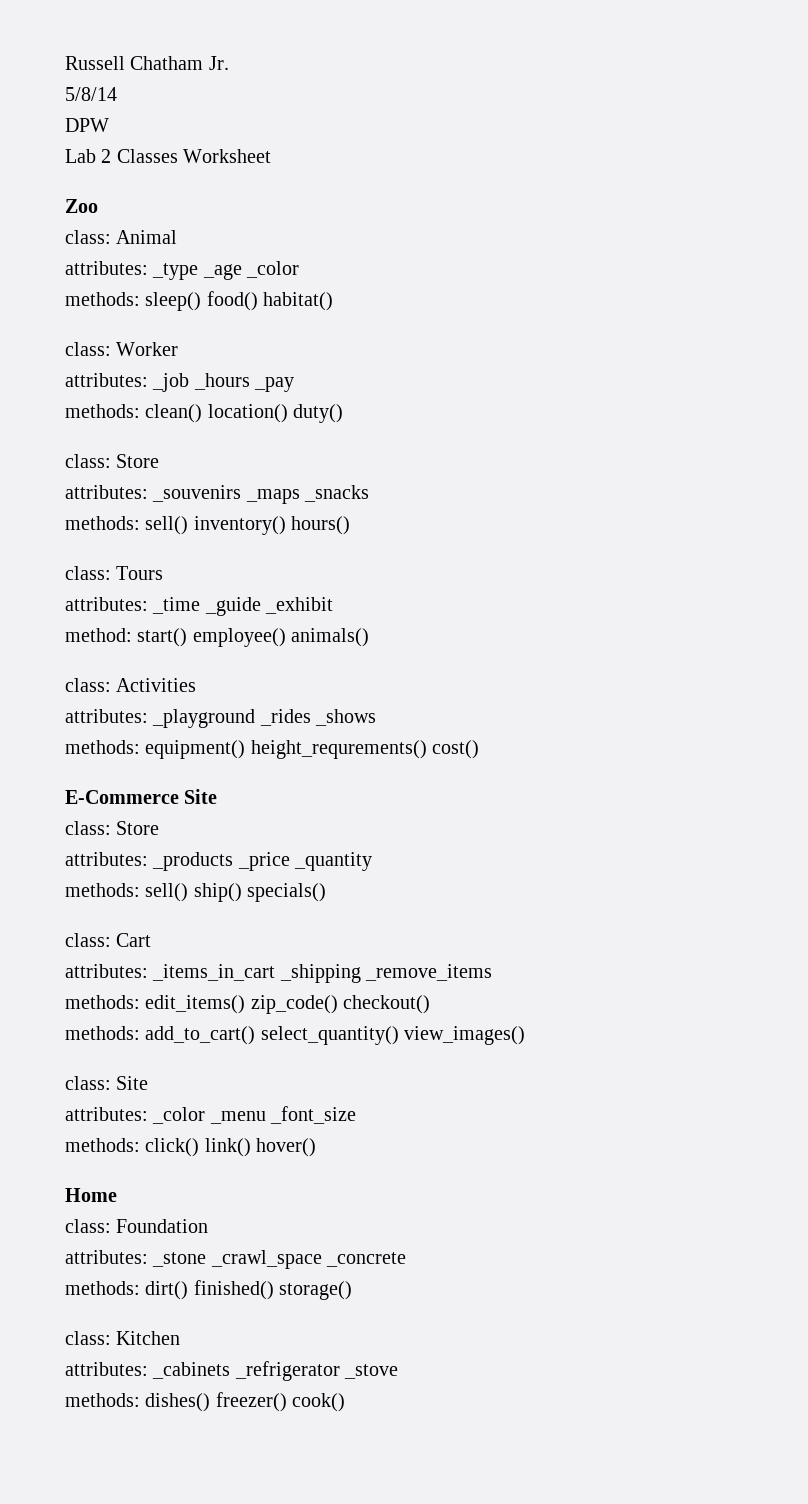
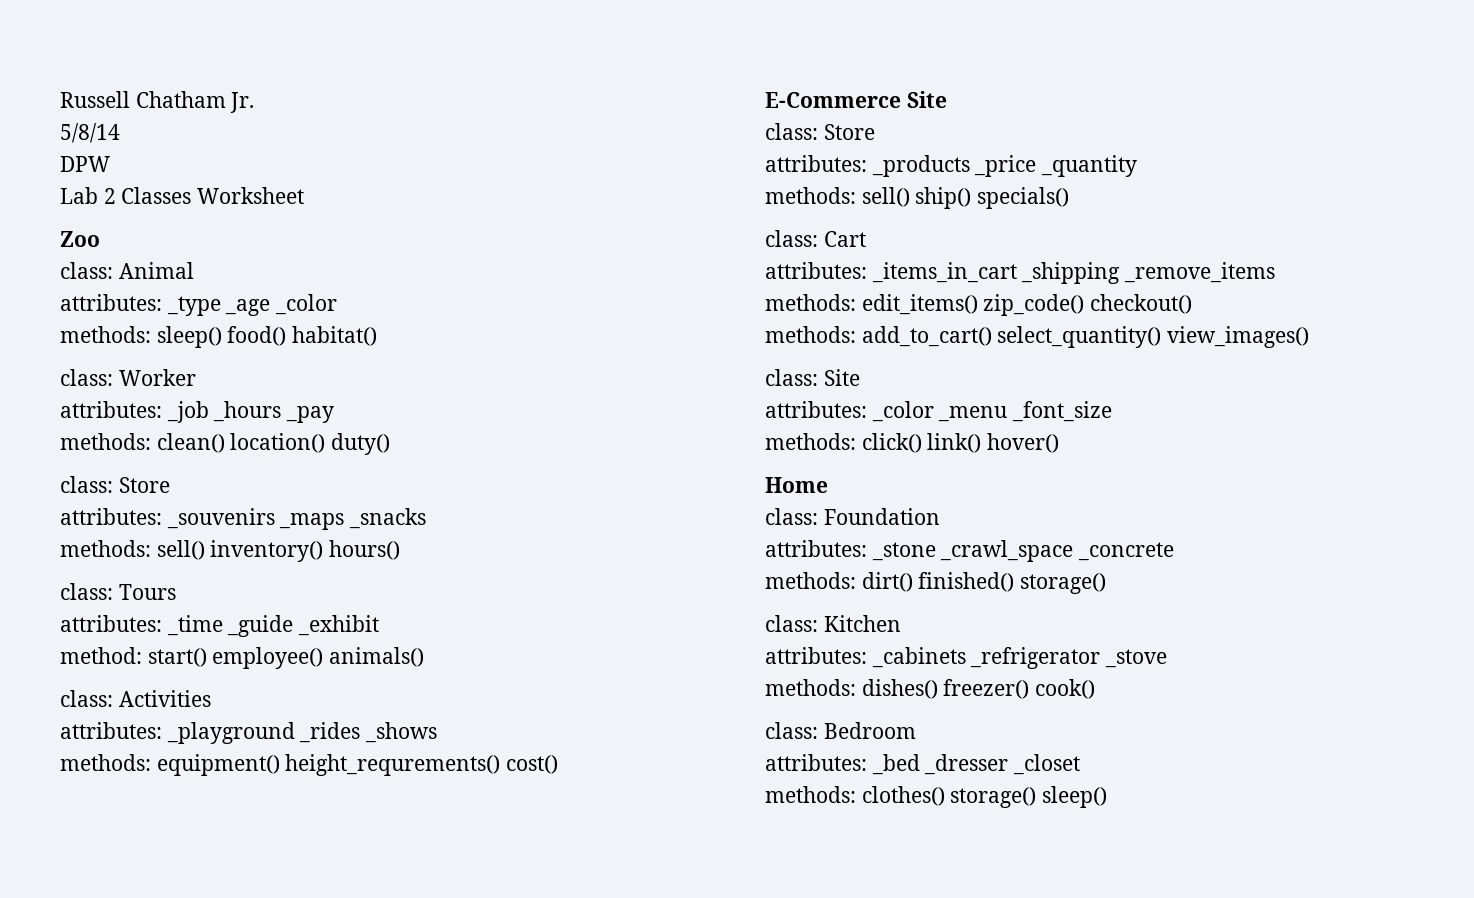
+ class: Bedroom
+ attributes: _bed _dresser _closet
+ methods: clothes() storage() sleep()

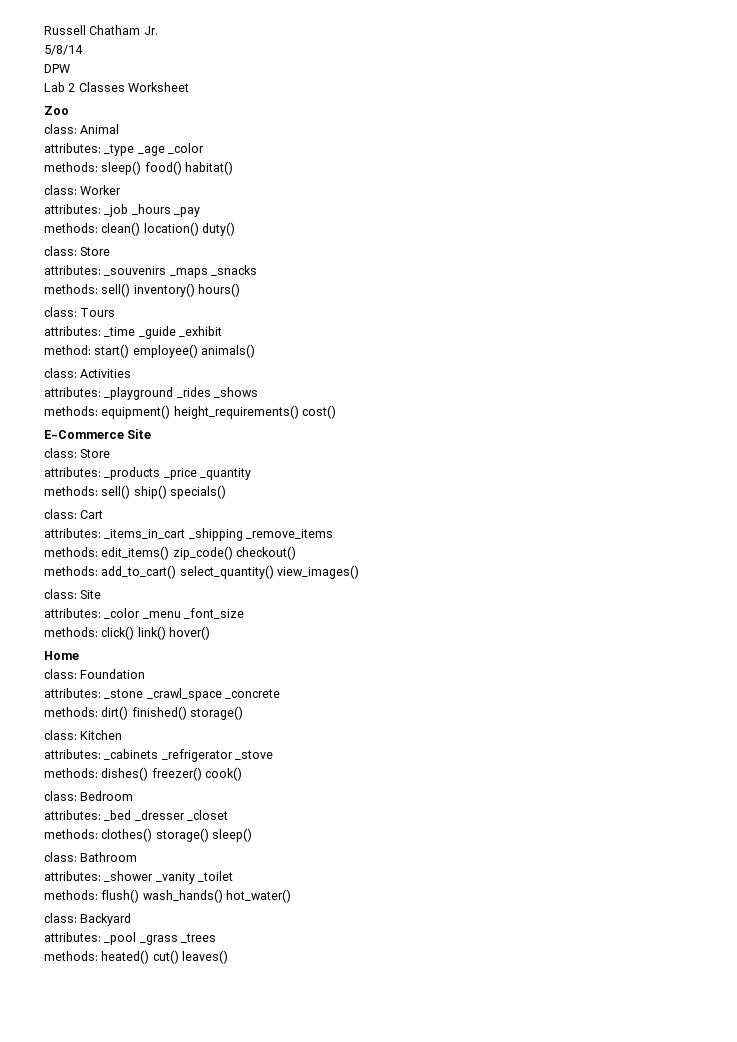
- methods: equipment() height_requrements() cost()
+ methods: equipment() height_requirements() cost()
+ class: Bathroom
+ attributes: _shower _vanity _toilet
+ methods: flush() wash_hands() hot_water()
+ class: Backyard
+ attributes: _pool _grass _trees
+ methods: heated() cut() leaves()

